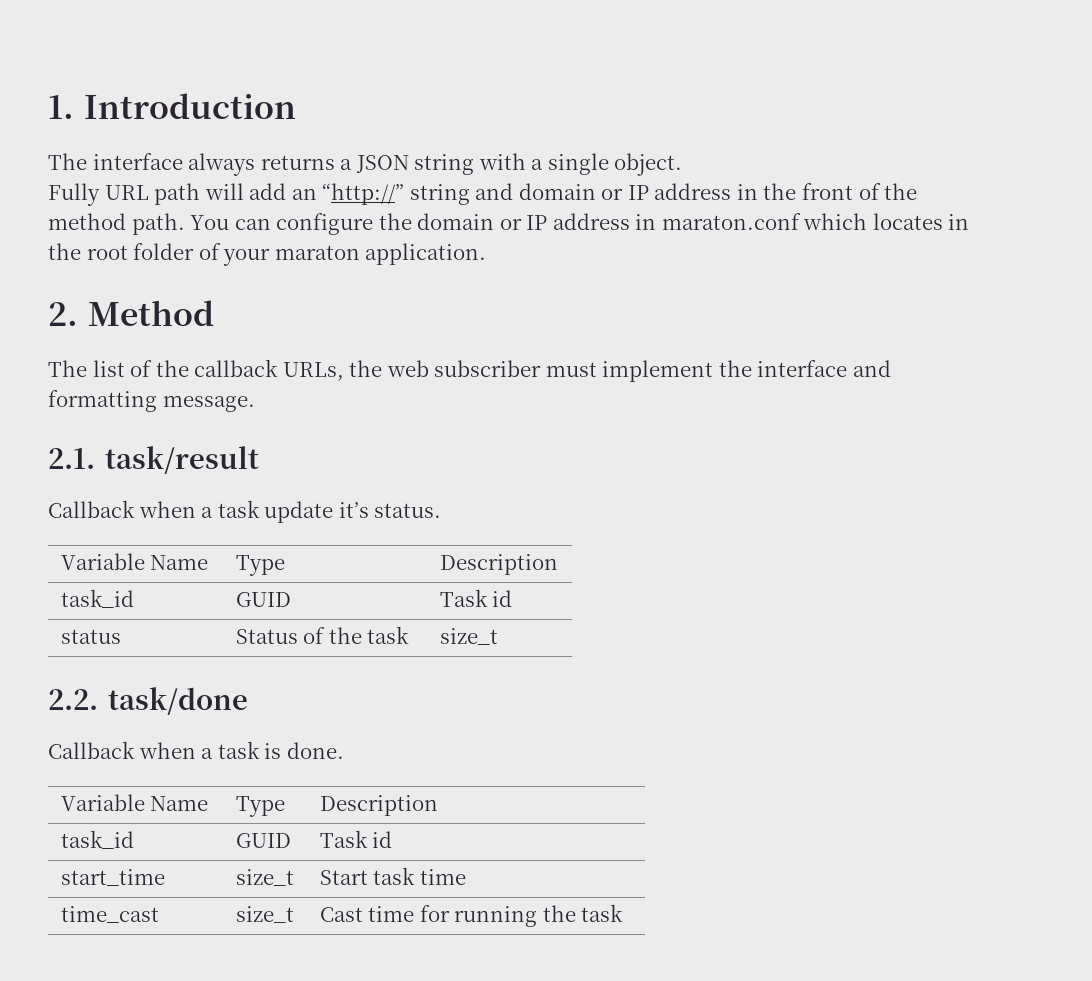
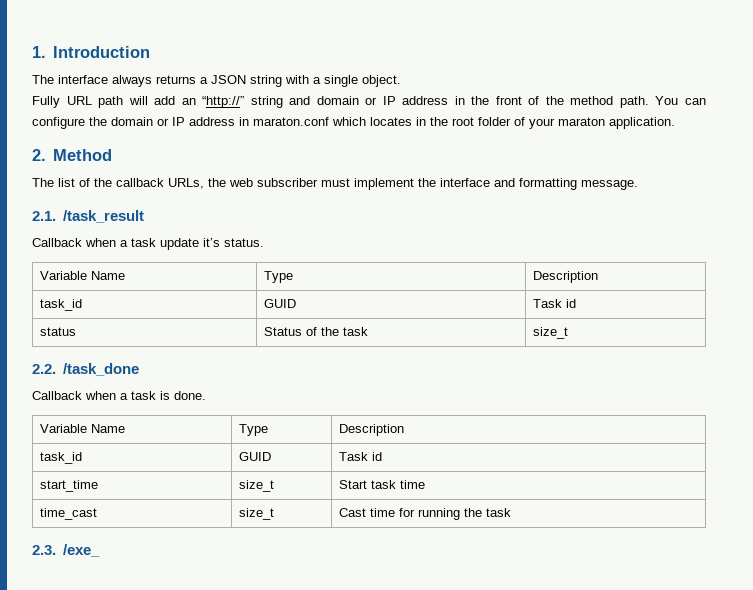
- 2.1. task/result
+ 2.1. /task_result
- 2.2. task/done
+ 2.2. /task_done
+ 2.3. /exe_

